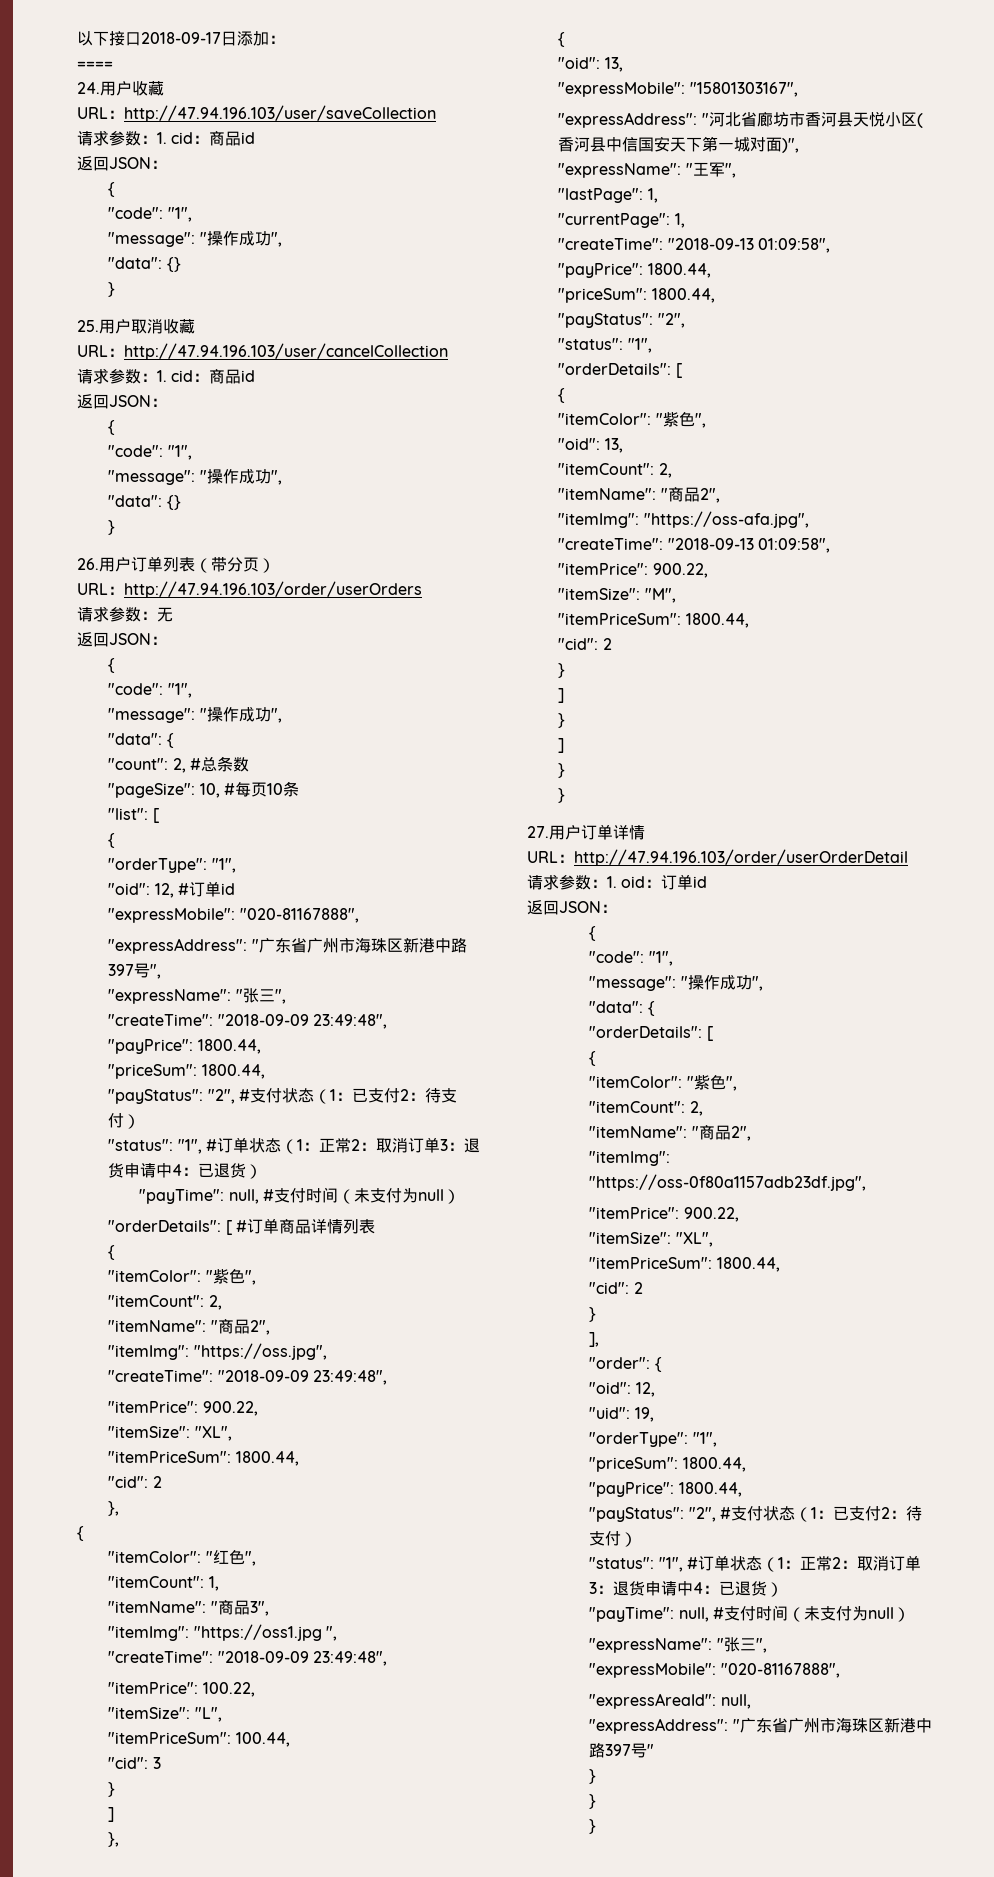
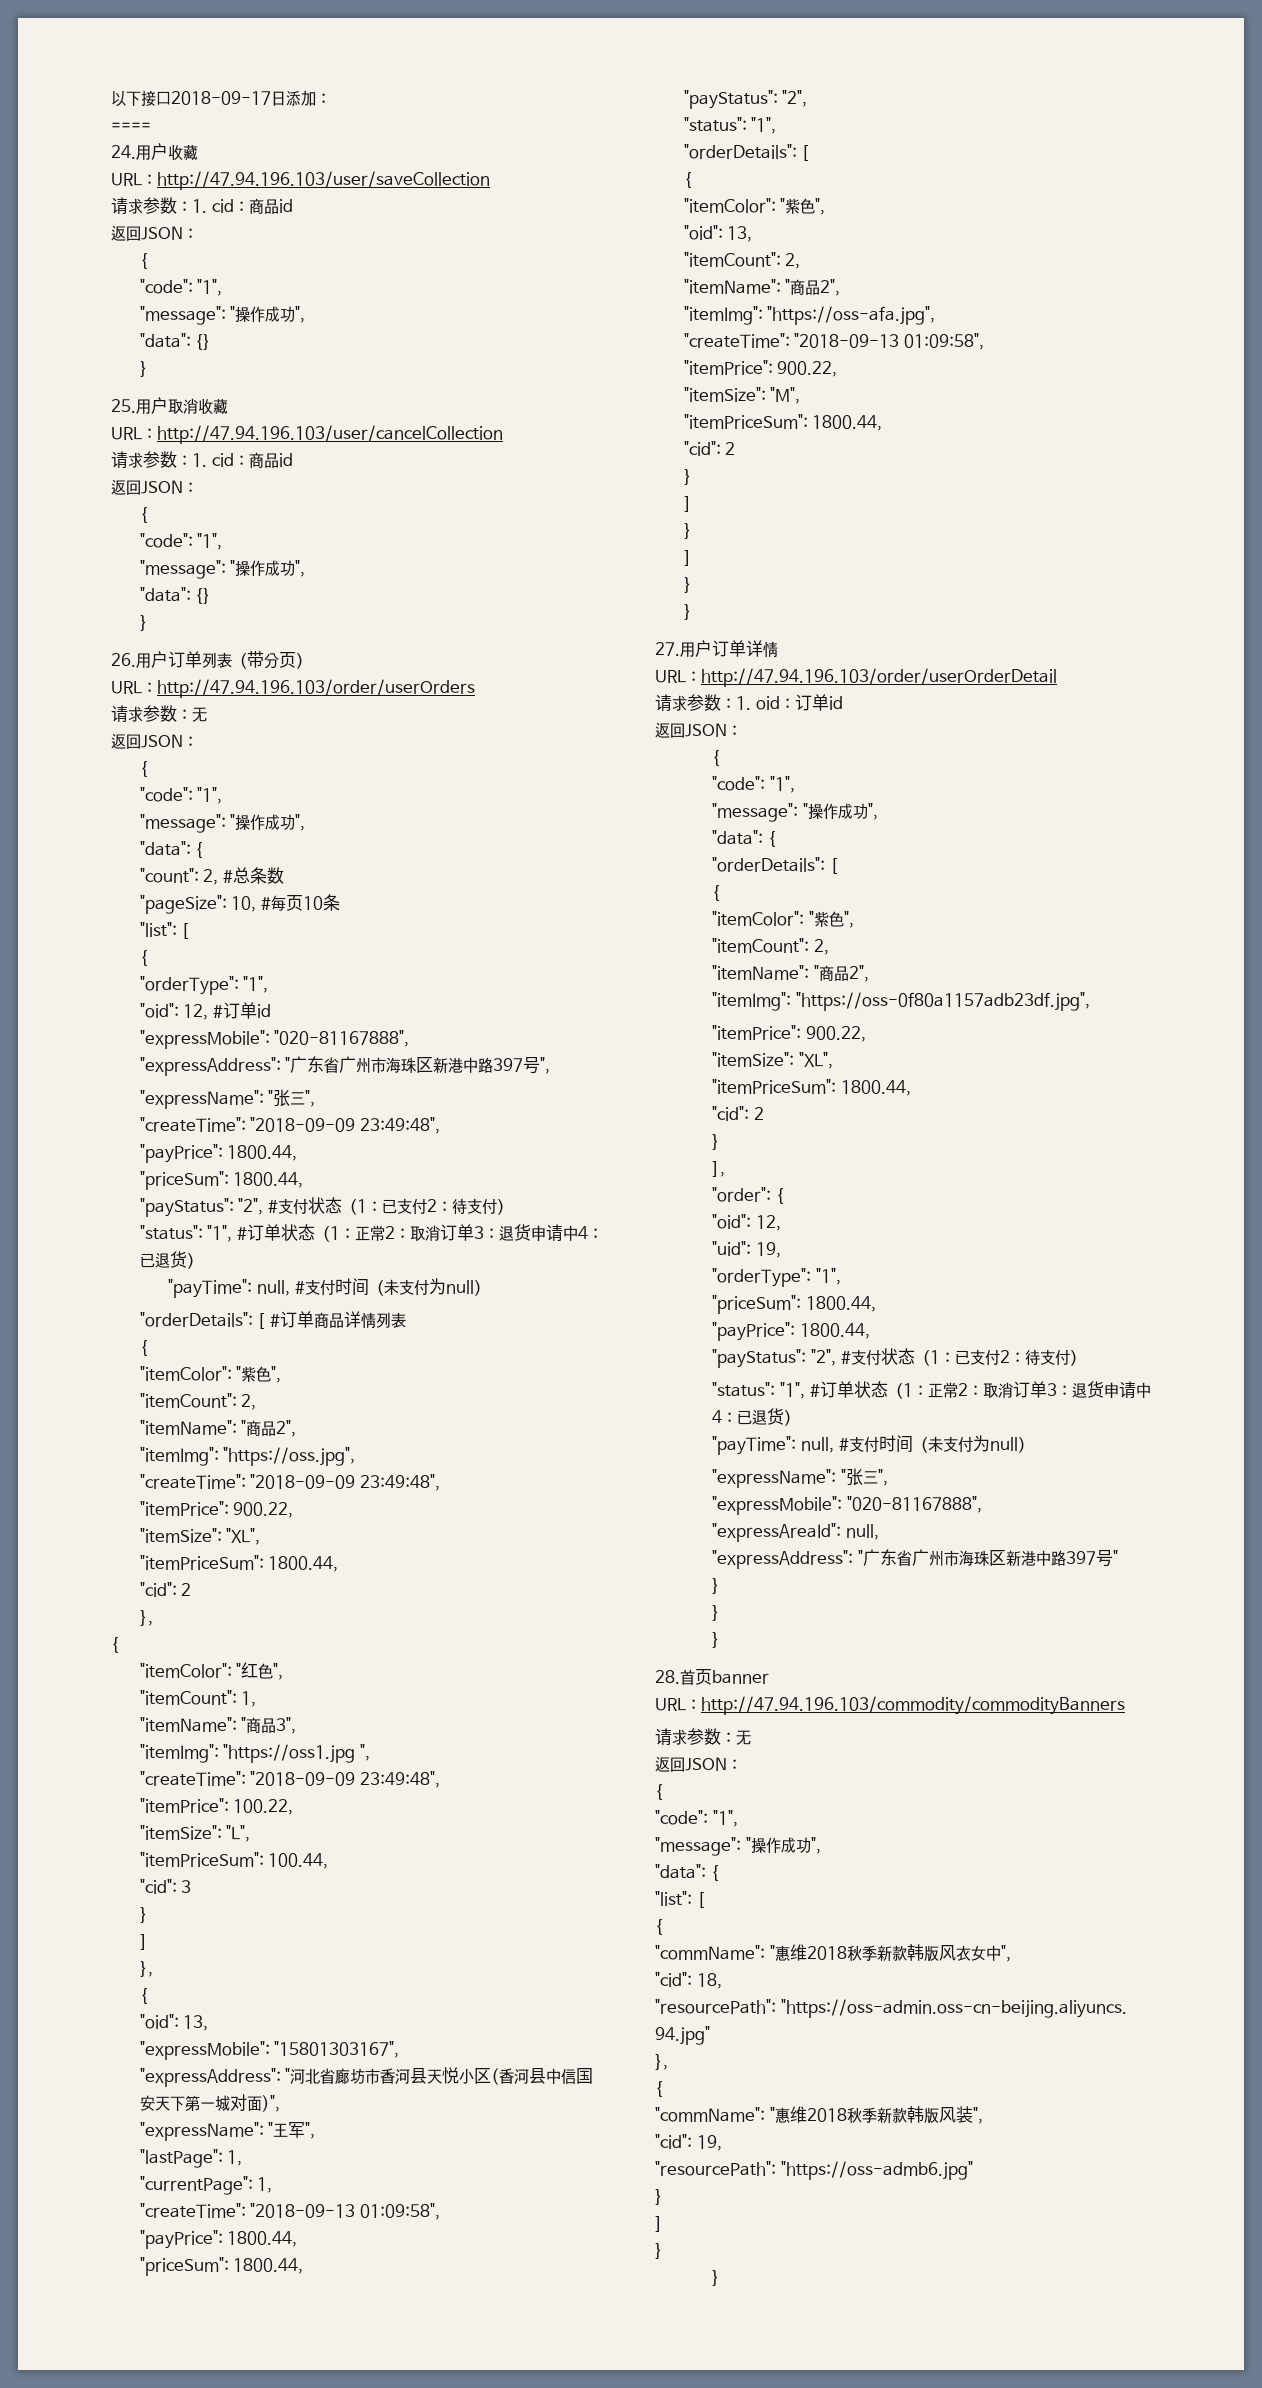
+ 28.首页banner
+ URL：http://47.94.196.103/commodity/commodityBanners
+ 请求参数：无
+ 返回JSON：
+ {
+ "code": "1",
+ "message": "操作成功",
+ "data": {
+ "list": [
+ {
+ "commName": "惠维2018秋季新款韩版风衣女中",
+ "cid": 18,
+ "resourcePath": "https://oss-admin.oss-cn-beijing.aliyuncs. 94.jpg"
+ },
+ {
+ "commName": "惠维2018秋季新款韩版风装",
+ "cid": 19,
+ "resourcePath": "https://oss-admb6.jpg"
+ }
+ ]
+ }
+ }

